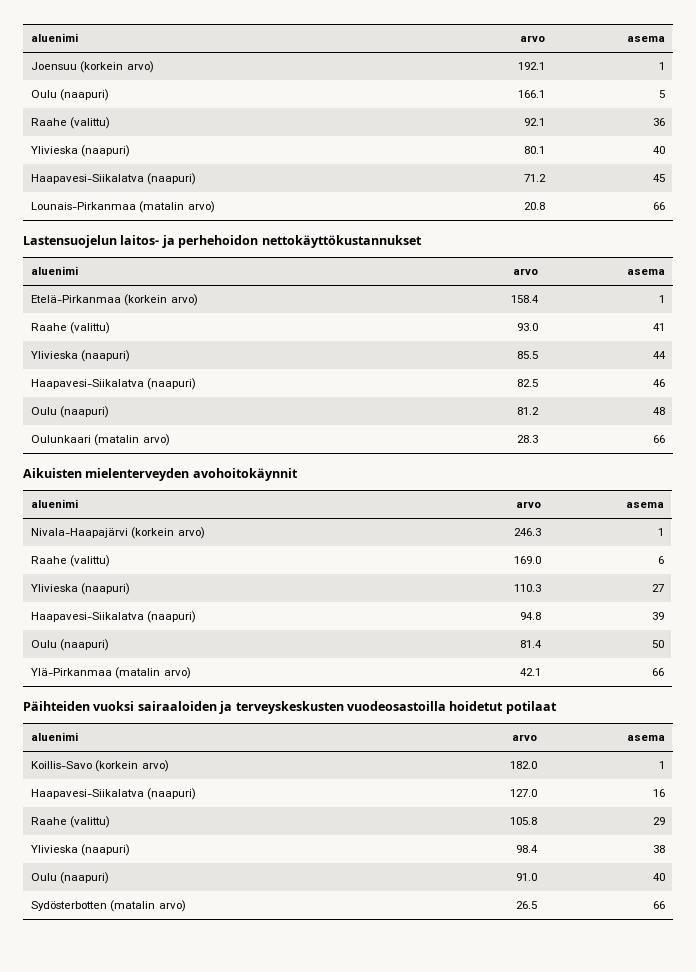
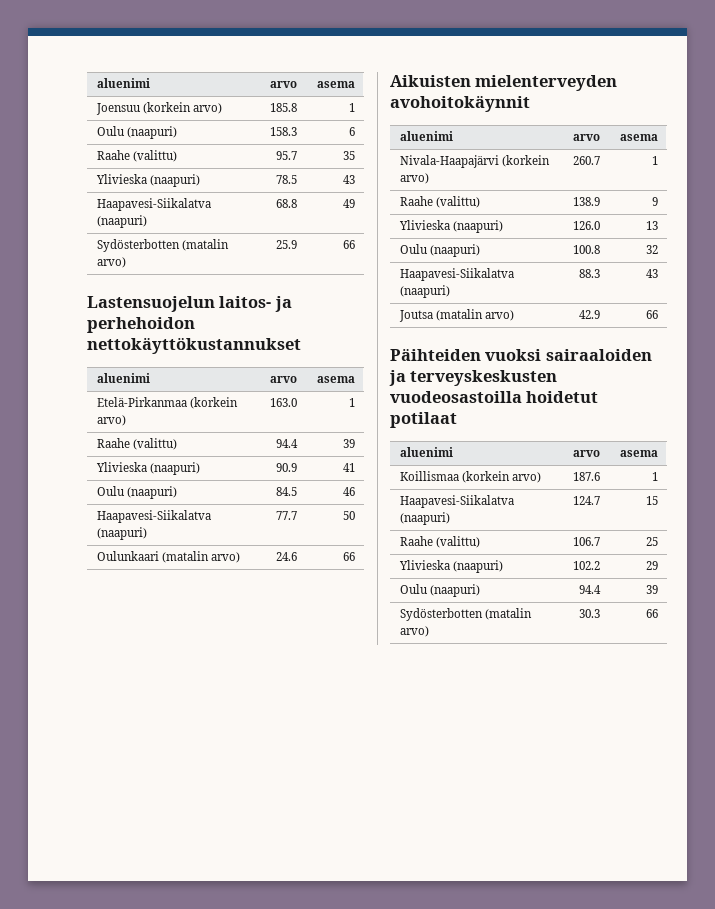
- Joensuu (korkein arvo) | 192.1 | 1
+ Joensuu (korkein arvo) | 185.8 | 1
- Oulu (naapuri) | 166.1 | 5
- Raahe (valittu) | 92.1 | 36
- Ylivieska (naapuri) | 80.1 | 40
- Haapavesi-Siikalatva (naapuri) | 71.2 | 45
- Lounais-Pirkanmaa (matalin arvo) | 20.8 | 66
+ Oulu (naapuri) | 158.3 | 6
+ Raahe (valittu) | 95.7 | 35
+ Ylivieska (naapuri) | 78.5 | 43
+ Haapavesi-Siikalatva (naapuri) | 68.8 | 49
+ Sydösterbotten (matalin arvo) | 25.9 | 66
- Etelä-Pirkanmaa (korkein arvo) | 158.4 | 1
- Raahe (valittu) | 93.0 | 41
- Ylivieska (naapuri) | 85.5 | 44
- Haapavesi-Siikalatva (naapuri) | 82.5 | 46
- Oulu (naapuri) | 81.2 | 48
+ Etelä-Pirkanmaa (korkein arvo) | 163.0 | 1
+ Raahe (valittu) | 94.4 | 39
+ Ylivieska (naapuri) | 90.9 | 41
+ Oulu (naapuri) | 84.5 | 46
+ Haapavesi-Siikalatva (naapuri) | 77.7 | 50
- Oulunkaari (matalin arvo) | 28.3 | 66
+ Oulunkaari (matalin arvo) | 24.6 | 66
- Nivala-Haapajärvi (korkein arvo) | 246.3 | 1
- Raahe (valittu) | 169.0 | 6
- Ylivieska (naapuri) | 110.3 | 27
- Haapavesi-Siikalatva (naapuri) | 94.8 | 39
- Oulu (naapuri) | 81.4 | 50
- Ylä-Pirkanmaa (matalin arvo) | 42.1 | 66
+ Nivala-Haapajärvi (korkein arvo) | 260.7 | 1
+ Raahe (valittu) | 138.9 | 9
+ Ylivieska (naapuri) | 126.0 | 13
+ Oulu (naapuri) | 100.8 | 32
+ Haapavesi-Siikalatva (naapuri) | 88.3 | 43
+ Joutsa (matalin arvo) | 42.9 | 66
- Koillis-Savo (korkein arvo) | 182.0 | 1
+ Koillismaa (korkein arvo) | 187.6 | 1
- Haapavesi-Siikalatva (naapuri) | 127.0 | 16
- Raahe (valittu) | 105.8 | 29
- Ylivieska (naapuri) | 98.4 | 38
- Oulu (naapuri) | 91.0 | 40
- Sydösterbotten (matalin arvo) | 26.5 | 66
+ Haapavesi-Siikalatva (naapuri) | 124.7 | 15
+ Raahe (valittu) | 106.7 | 25
+ Ylivieska (naapuri) | 102.2 | 29
+ Oulu (naapuri) | 94.4 | 39
+ Sydösterbotten (matalin arvo) | 30.3 | 66

